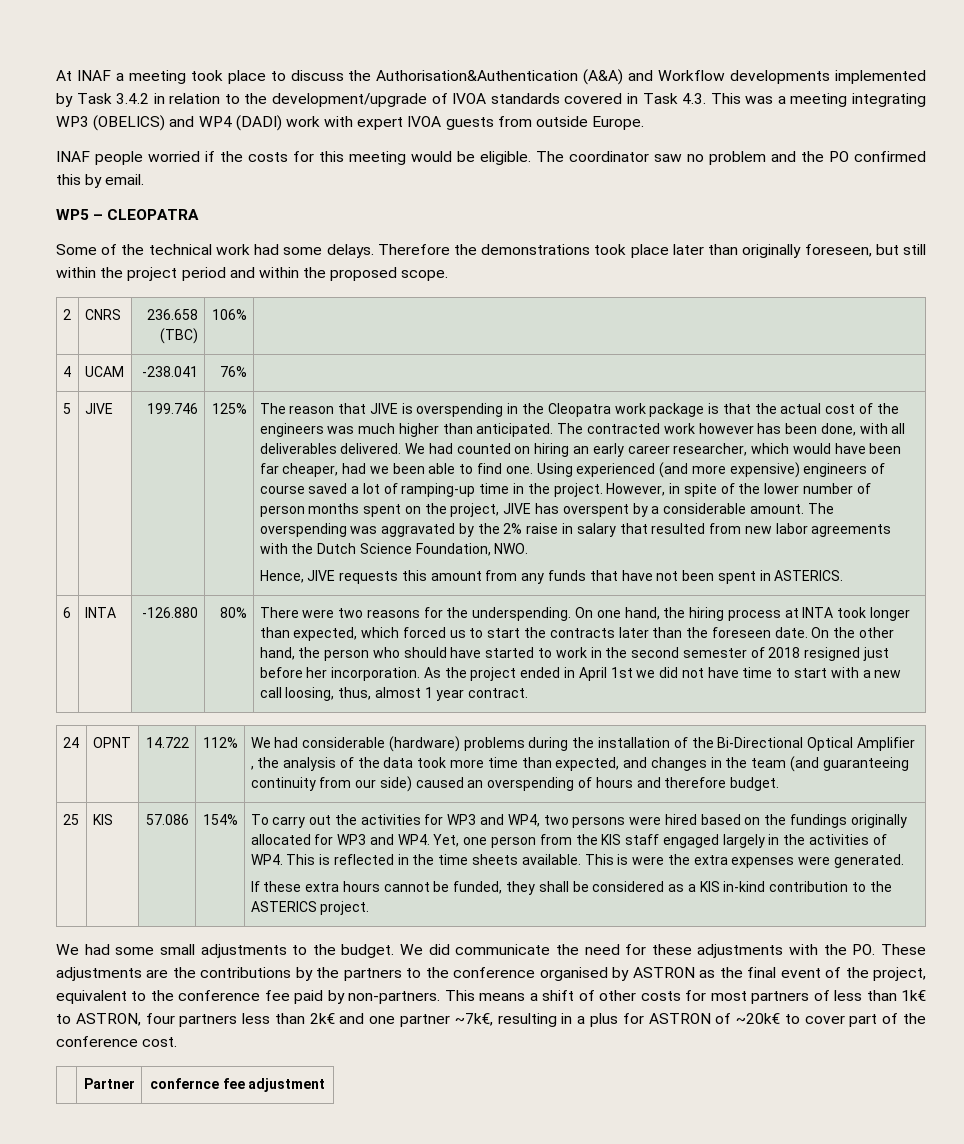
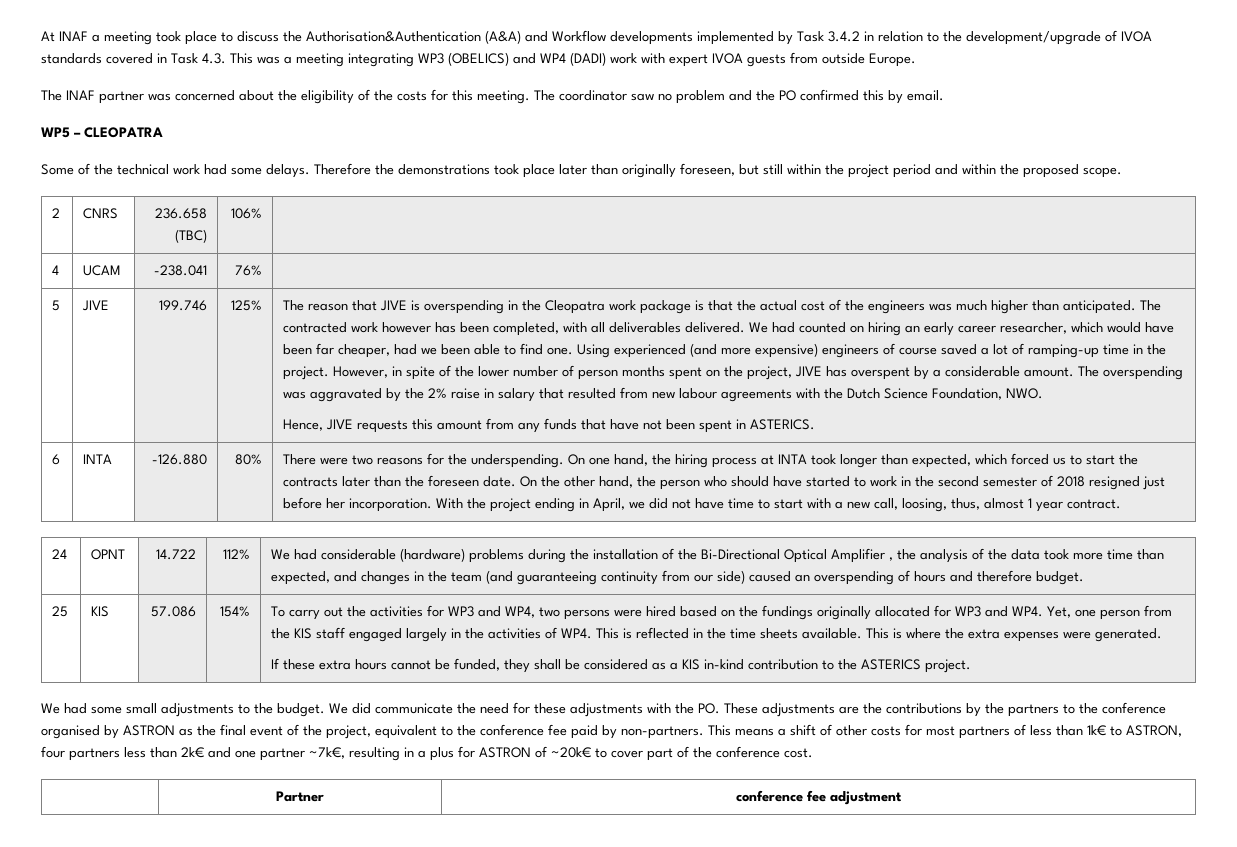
- INAF people worried if the costs for this meeting would be eligible.
+ The INAF partner was concerned about the eligibility of the costs for this meeting.
- The contracted work however has been done, with all deliverables delivered.
+ The contracted work however has been completed, with all deliverables delivered.
- The overspending was aggravated by the 2% raise in salary that resulted from new labor agreements with the Dutch Science Foundation, NWO.
+ The overspending was aggravated by the 2% raise in salary that resulted from new labour agreements with the Dutch Science Foundation, NWO.
- As the project ended in April 1st we did not have time to start with a new call loosing, thus, almost 1 year contract.
+ With the project ending in April, we did not have time to start with a new call, loosing, thus, almost 1 year contract.
- This is were the extra expenses were generated.
+ This is where the extra expenses were generated.
- | Partner | confernce fee adjustment
+ | Partner | conference fee adjustment

